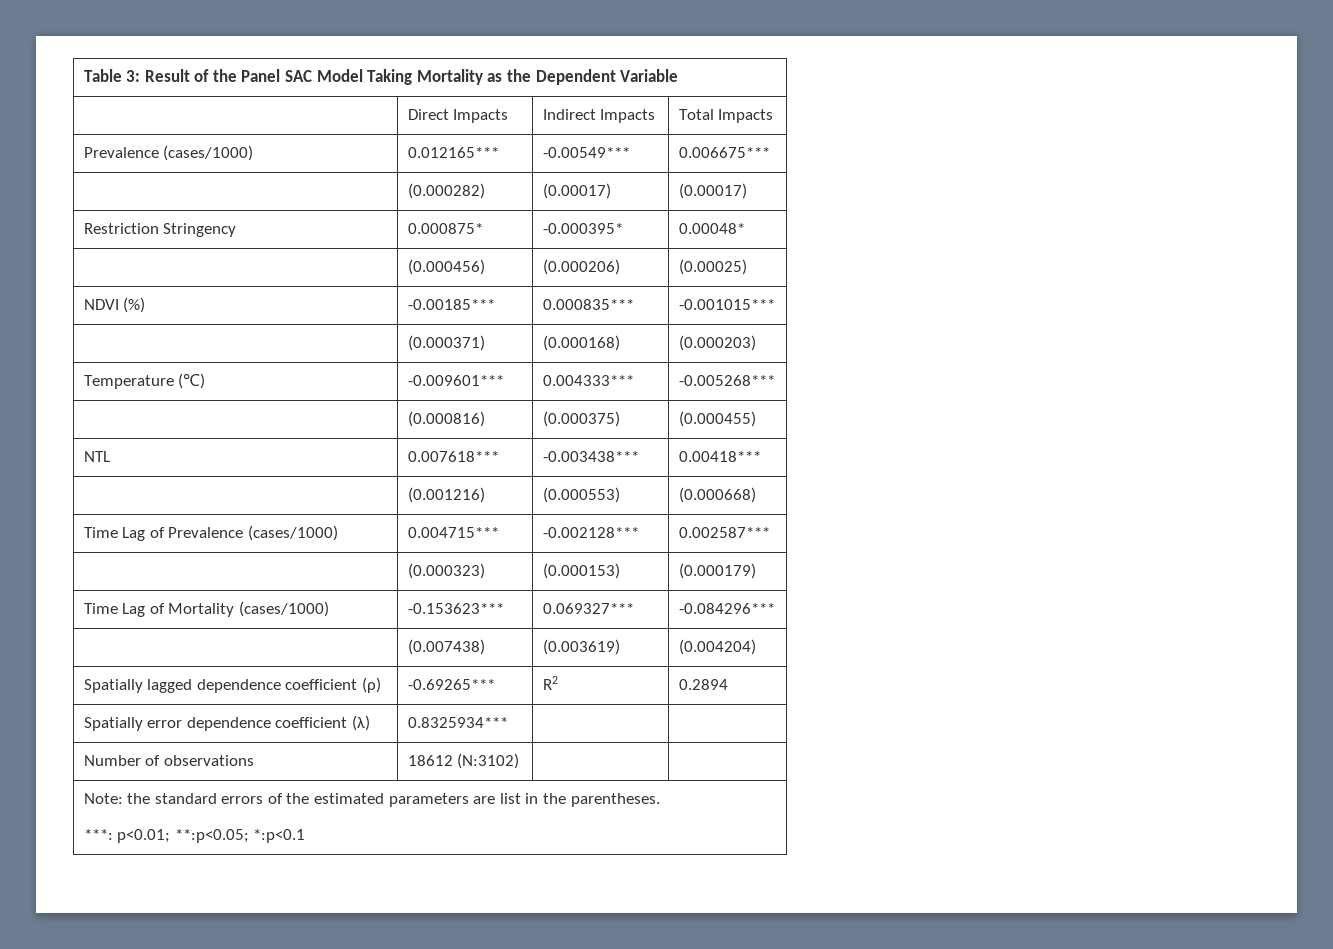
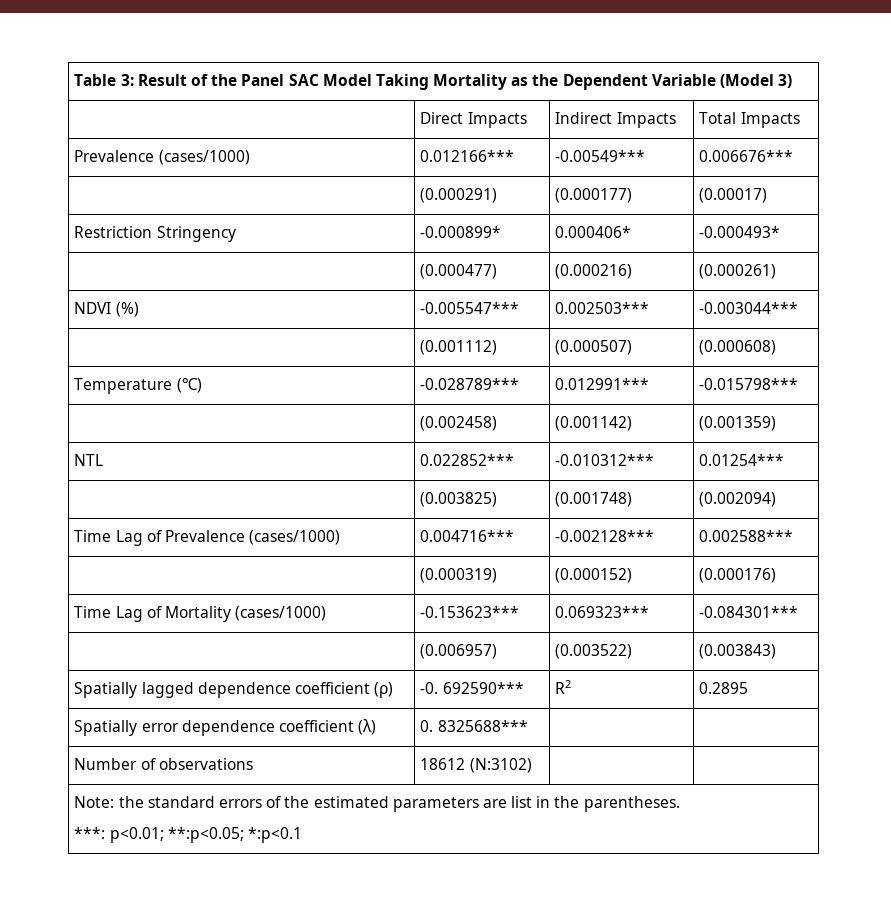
- Table 3: Result of the Panel SAC Model Taking Mortality as the Dependent Variable
+ Table 3: Result of the Panel SAC Model Taking Mortality as the Dependent Variable (Model 3)
- Prevalence (cases/1000) | 0.012165*** | -0.00549*** | 0.006675***
- | (0.000282) | (0.00017) | (0.00017)
+ Prevalence (cases/1000) | 0.012166*** | -0.00549*** | 0.006676***
+ | (0.000291) | (0.000177) | (0.00017)
- Restriction Stringency | 0.000875* | -0.000395* | 0.00048*
- | (0.000456) | (0.000206) | (0.00025)
- NDVI (%) | -0.00185*** | 0.000835*** | -0.001015***
- | (0.000371) | (0.000168) | (0.000203)
- Temperature (℃) | -0.009601*** | 0.004333*** | -0.005268***
- | (0.000816) | (0.000375) | (0.000455)
- NTL | 0.007618*** | -0.003438*** | 0.00418***
- | (0.001216) | (0.000553) | (0.000668)
+ Restriction Stringency | -0.000899* | 0.000406* | -0.000493*
+ | (0.000477) | (0.000216) | (0.000261)
+ NDVI (%) | -0.005547*** | 0.002503*** | -0.003044***
+ | (0.001112) | (0.000507) | (0.000608)
+ Temperature (℃) | -0.028789*** | 0.012991*** | -0.015798***
+ | (0.002458) | (0.001142) | (0.001359)
+ NTL | 0.022852*** | -0.010312*** | 0.01254***
+ | (0.003825) | (0.001748) | (0.002094)
- Time Lag of Prevalence (cases/1000) | 0.004715*** | -0.002128*** | 0.002587***
- | (0.000323) | (0.000153) | (0.000179)
+ Time Lag of Prevalence (cases/1000) | 0.004716*** | -0.002128*** | 0.002588***
+ | (0.000319) | (0.000152) | (0.000176)
- Time Lag of Mortality (cases/1000) | -0.153623*** | 0.069327*** | -0.084296***
- | (0.007438) | (0.003619) | (0.004204)
+ Time Lag of Mortality (cases/1000) | -0.153623*** | 0.069323*** | -0.084301***
+ | (0.006957) | (0.003522) | (0.003843)
- Spatially lagged dependence coefficient (ρ) | -0.69265*** | R2 | 0.2894
+ Spatially lagged dependence coefficient (ρ) | -0. 692590*** | R2 | 0.2895
- Spatially error dependence coefficient (λ) | 0.8325934*** | |
+ Spatially error dependence coefficient (λ) | 0. 8325688*** | |

